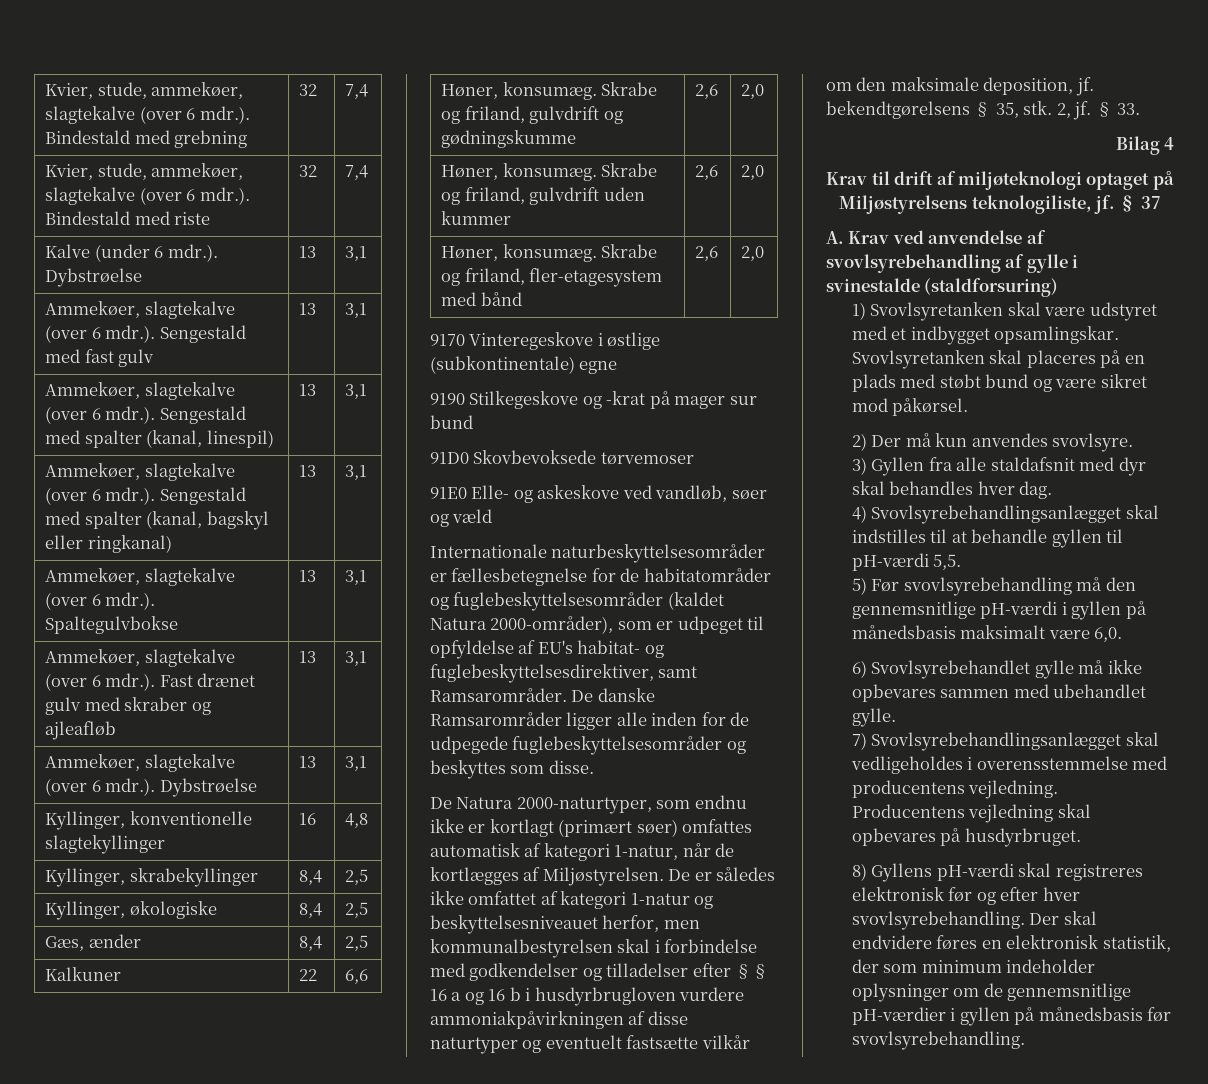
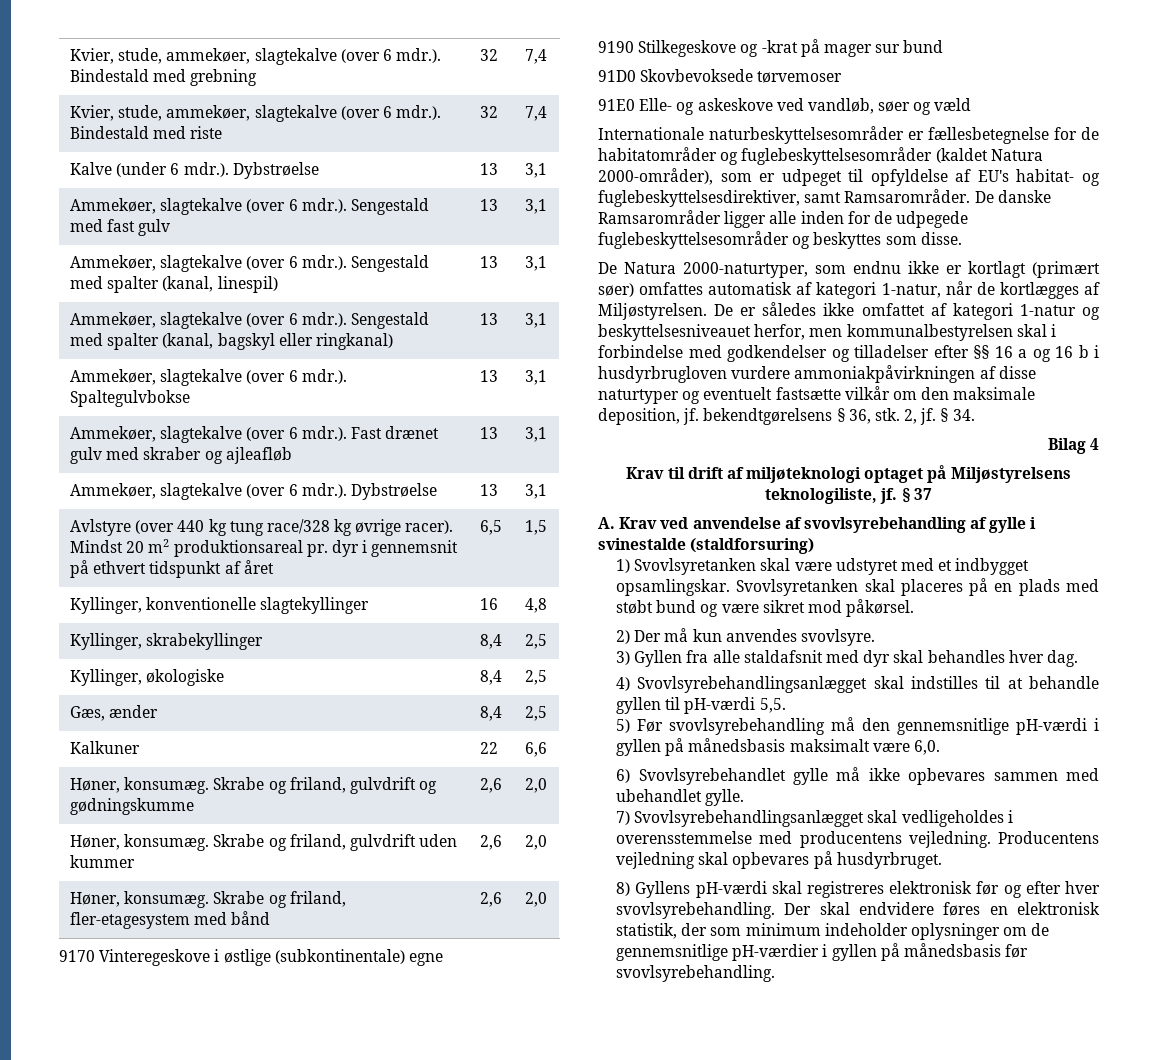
+ Avlstyre (over 440 kg tung race/328 kg øvrige racer). Mindst 20 m2 produktionsareal pr. dyr i gennemsnit på ethvert tidspunkt af året | 6,5 | 1,5
- De er således ikke omfattet af kategori 1-natur og beskyttelsesniveauet herfor, men kommunalbestyrelsen skal i forbindelse med godkendelser og tilladelser efter §§ 16 a og 16 b i husdyrbrugloven vurdere ammoniakpåvirkningen af disse naturtyper og eventuelt fastsætte vilkår om den maksimale deposition, jf. bekendtgørelsens § 35, stk.
+ De er således ikke omfattet af kategori 1-natur og beskyttelsesniveauet herfor, men kommunalbestyrelsen skal i forbindelse med godkendelser og tilladelser efter §§ 16 a og 16 b i husdyrbrugloven vurdere ammoniakpåvirkningen af disse naturtyper og eventuelt fastsætte vilkår om den maksimale deposition, jf. bekendtgørelsens § 36, stk.
- § 33.
+ § 34.

